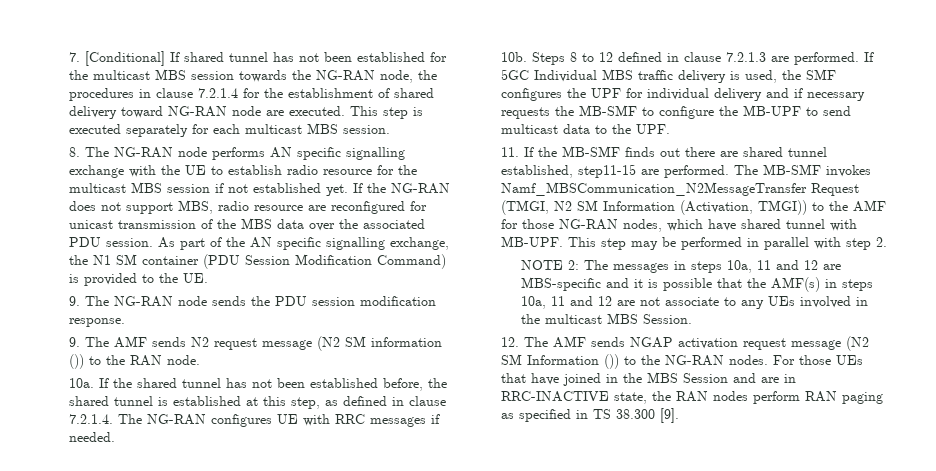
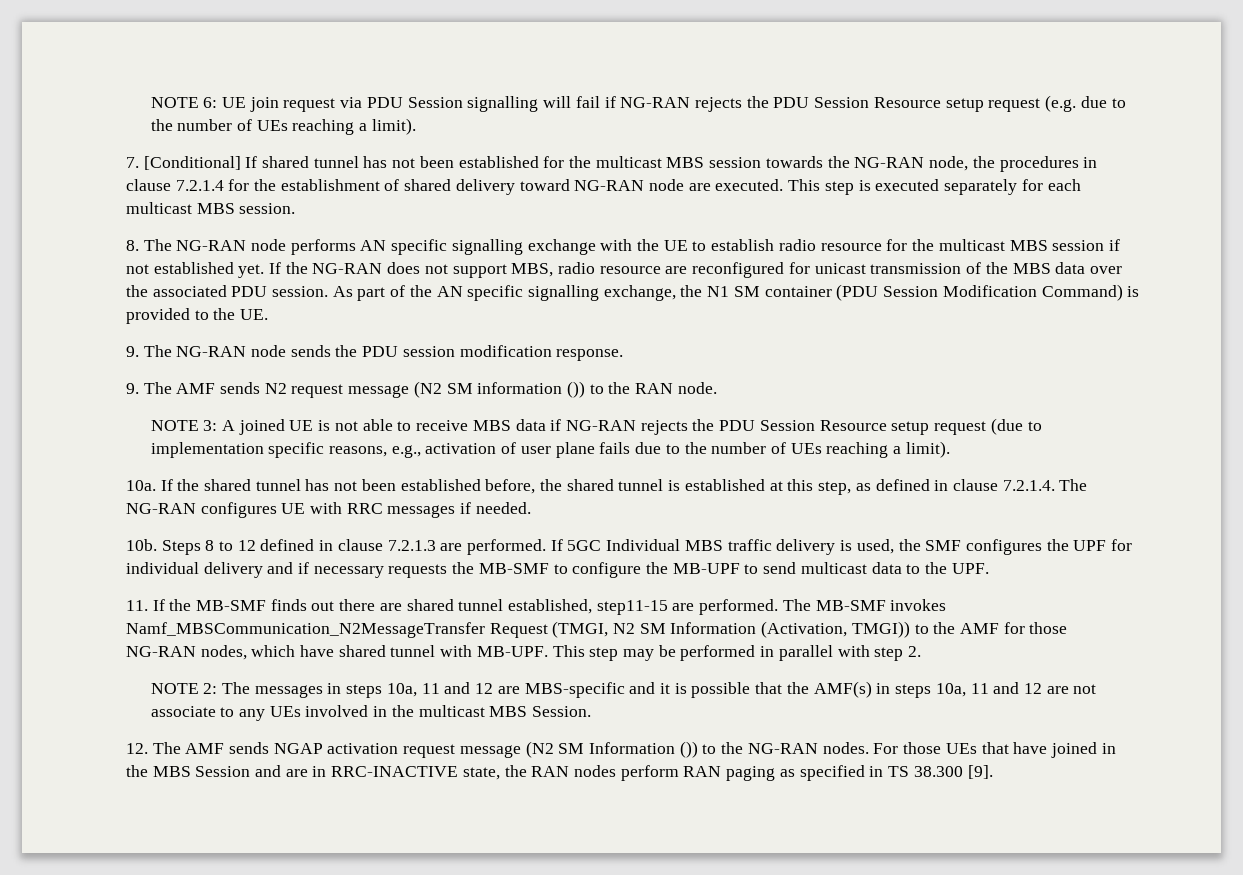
+ NOTE 6: UE join request via PDU Session signalling will fail if NG-RAN rejects the PDU Session Resource setup request (e.g. due to the number of UEs reaching a limit).
+ NOTE 3: A joined UE is not able to receive MBS data if NG-RAN rejects the PDU Session Resource setup request (due to implementation specific reasons, e.g., activation of user plane fails due to the number of UEs reaching a limit).

